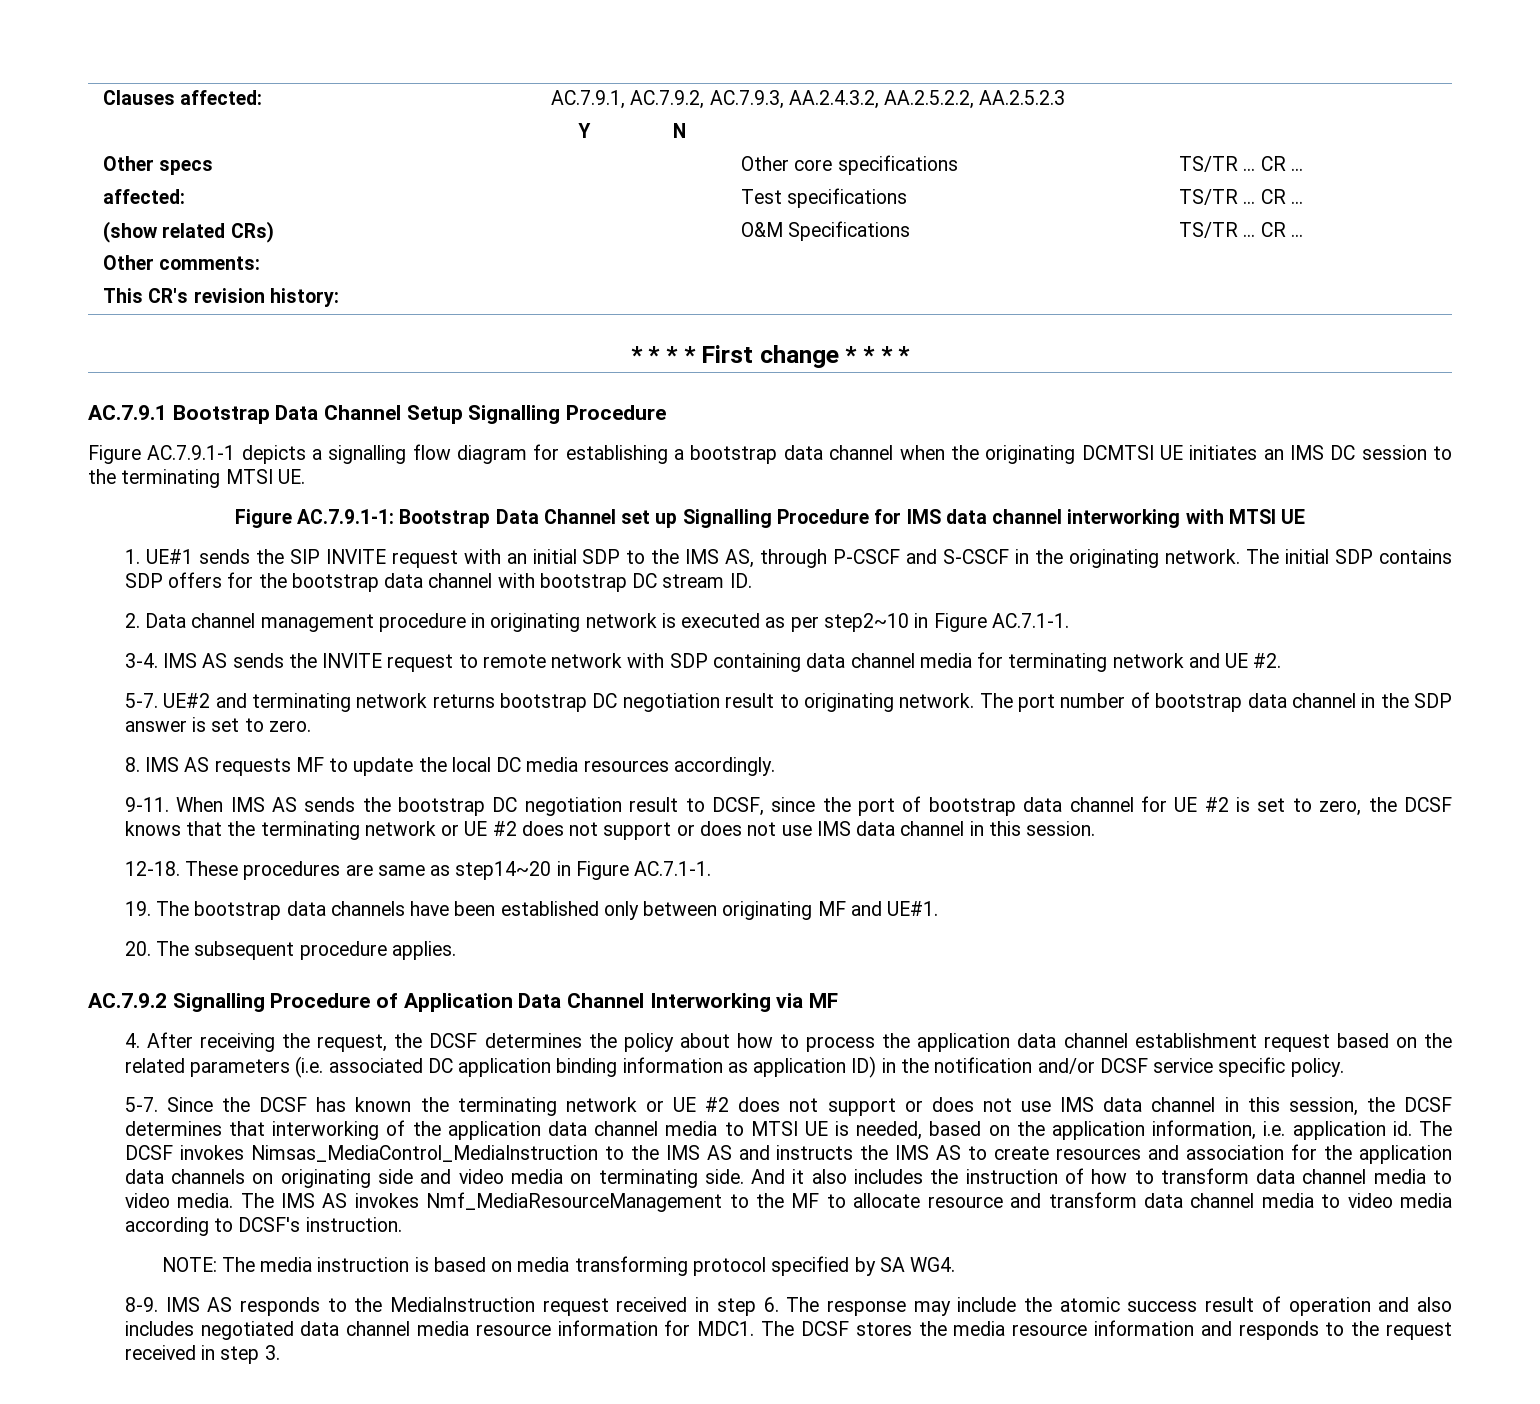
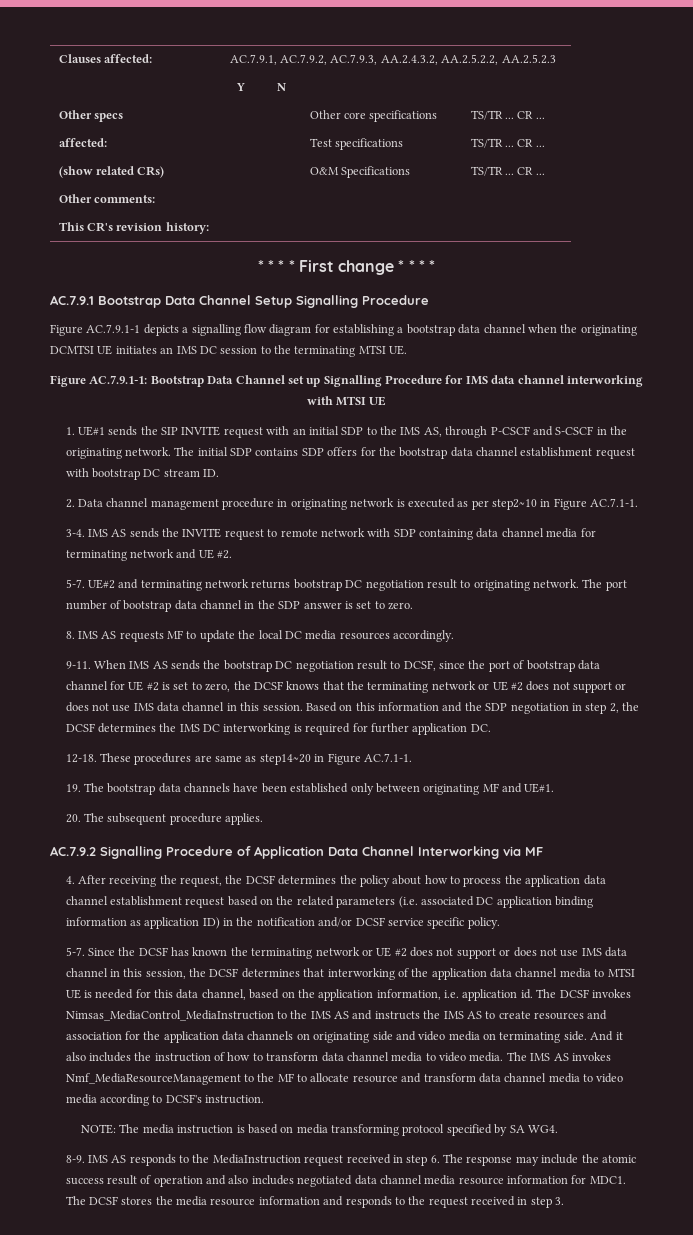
- The initial SDP contains SDP offers for the bootstrap data channel with bootstrap DC stream ID.
+ The initial SDP contains SDP offers for the bootstrap data channel establishment request with bootstrap DC stream ID.
+ Based on this information and the SDP negotiation in step 2, the DCSF determines the IMS DC interworking is required for further application DC.
- Since the DCSF has known the terminating network or UE #2 does not support or does not use IMS data channel in this session, the DCSF determines that interworking of the application data channel media to MTSI UE is needed, based on the application information, i.e. application id.
+ Since the DCSF has known the terminating network or UE #2 does not support or does not use IMS data channel in this session, the DCSF determines that interworking of the application data channel media to MTSI UE is needed for this data channel, based on the application information, i.e. application id.

